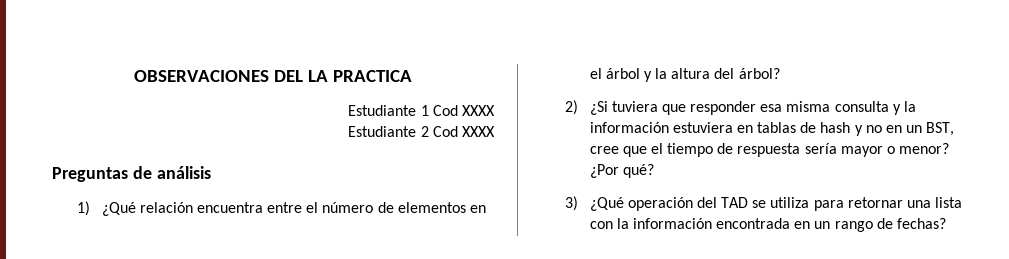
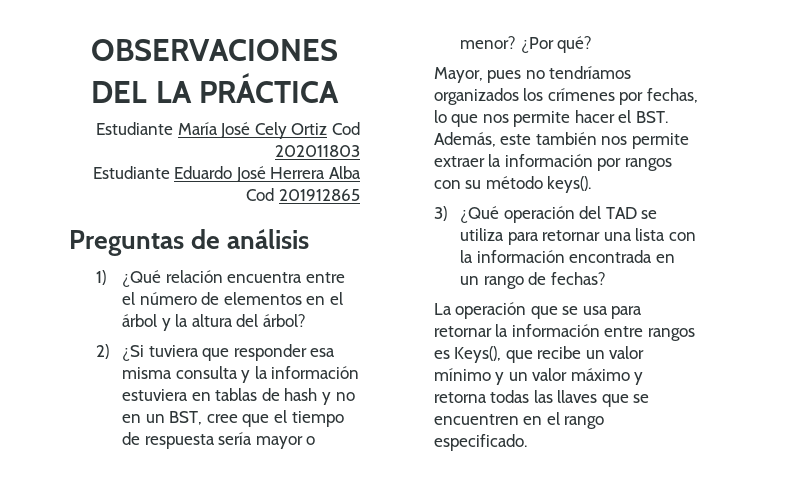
- OBSERVACIONES DEL LA PRACTICA
- Estudiante 1 Cod XXXX
- Estudiante 2 Cod XXXX
+ OBSERVACIONES DEL LA PRÁCTICA
+ Estudiante María José Cely Ortiz Cod 202011803
+ Estudiante Eduardo José Herrera Alba Cod 201912865
+ Mayor, pues no tendríamos organizados los crímenes por fechas, lo que nos permite hacer el BST. Además, este también nos permite extraer la información por rangos con su método keys().
+ La operación que se usa para retornar la información entre rangos es Keys(), que recibe un valor mínimo y un valor máximo y retorna todas las llaves que se encuentren en el rango especificado.

